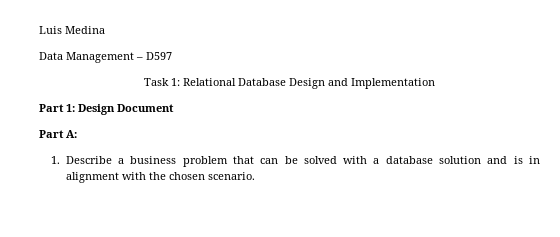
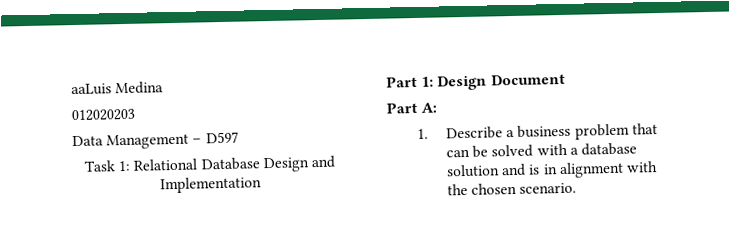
- Luis Medina
+ aaLuis Medina
+ 012020203

